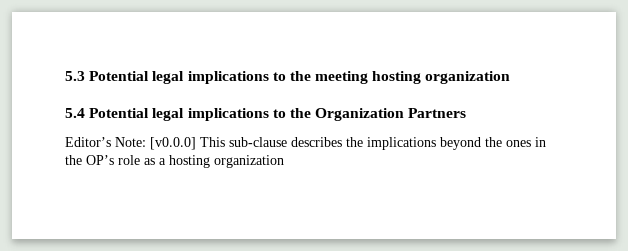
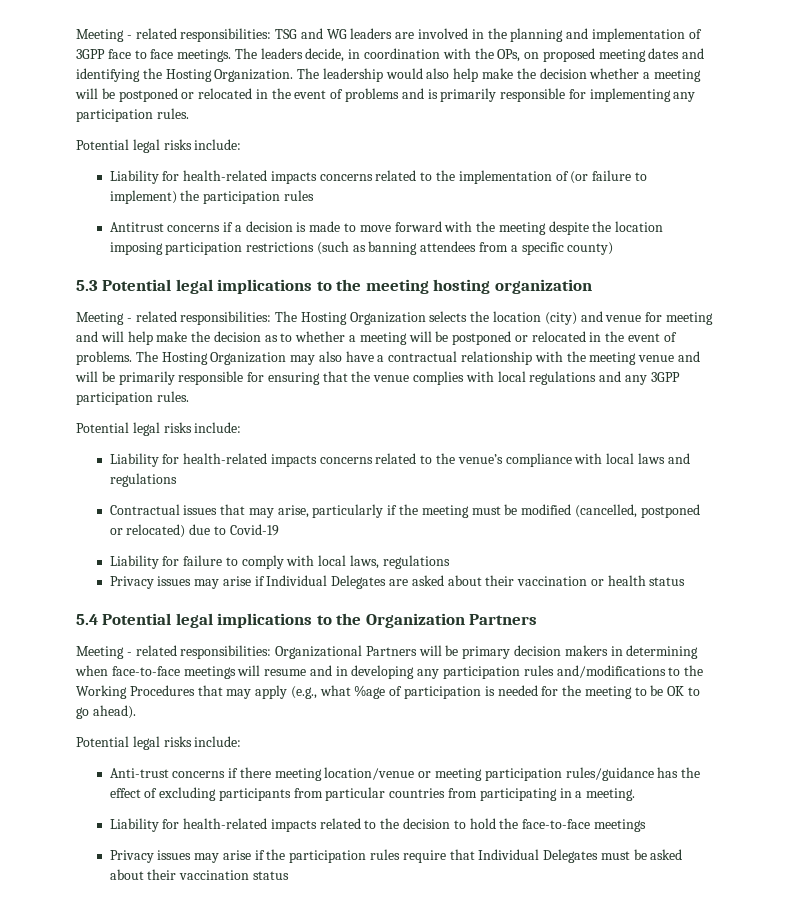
+ Meeting - related responsibilities: TSG and WG leaders are involved in the planning and implementation of 3GPP face to face meetings. The leaders decide, in coordination with the OPs, on proposed meeting dates and identifying the Hosting Organization. The leadership would also help make the decision whether a meeting will be postponed or relocated in the event of problems and is primarily responsible for implementing any participation rules.
+ Potential legal risks include:
+ Liability for health-related impacts concerns related to the implementation of (or failure to implement) the participation rules
+ Antitrust concerns if a decision is made to move forward with the meeting despite the location imposing participation restrictions (such as banning attendees from a specific county)
+ Meeting - related responsibilities: The Hosting Organization selects the location (city) and venue for meeting and will help make the decision as to whether a meeting will be postponed or relocated in the event of problems. The Hosting Organization may also have a contractual relationship with the meeting venue and will be primarily responsible for ensuring that the venue complies with local regulations and any 3GPP participation rules.
+ Potential legal risks include:
+ Liability for health-related impacts concerns related to the venue’s compliance with local laws and regulations
+ Contractual issues that may arise, particularly if the meeting must be modified (cancelled, postponed or relocated) due to Covid-19
+ Liability for failure to comply with local laws, regulations
+ Privacy issues may arise if Individual Delegates are asked about their vaccination or health status
- Editor’s Note: [v0.0.0] This sub-clause describes the implications beyond the ones in the OP’s role as a hosting organization
+ Meeting - related responsibilities: Organizational Partners will be primary decision makers in determining when face-to-face meetings will resume and in developing any participation rules and/modifications to the Working Procedures that may apply (e.g., what %age of participation is needed for the meeting to be OK to go ahead).
+ Potential legal risks include:
+ Anti-trust concerns if there meeting location/venue or meeting participation rules/guidance has the effect of excluding participants from particular countries from participating in a meeting.
+ Liability for health-related impacts related to the decision to hold the face-to-face meetings
+ Privacy issues may arise if the participation rules require that Individual Delegates must be asked about their vaccination status

